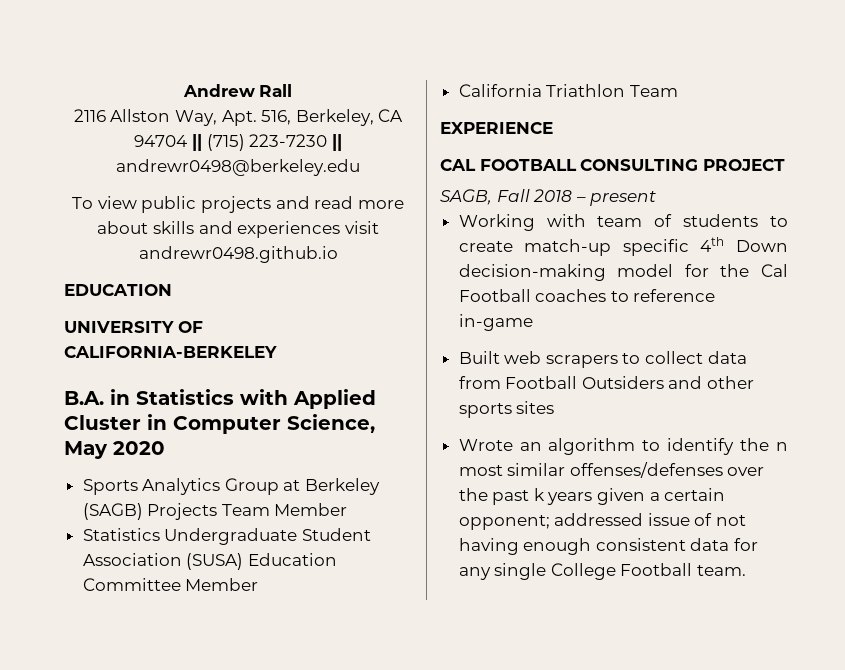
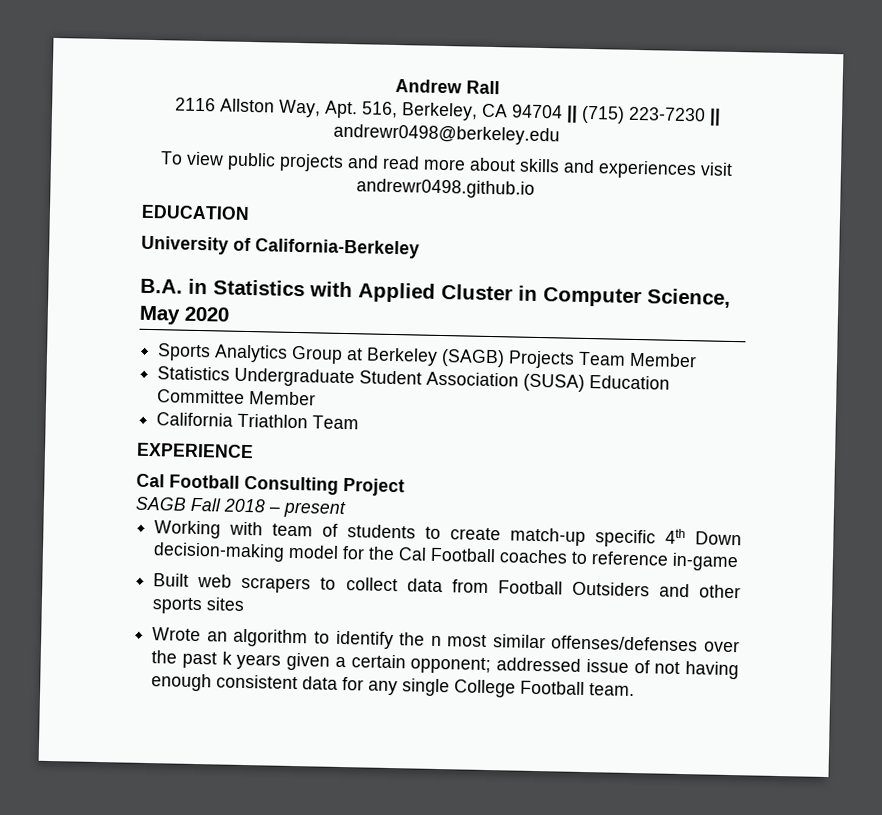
- UNIVERSITY OF CALIFORNIA-BERKELEY
+ University of California-Berkeley
- CAL FOOTBALL CONSULTING PROJECT
- SAGB, Fall 2018 – present
+ Cal Football Consulting Project
+ SAGB Fall 2018 – present

